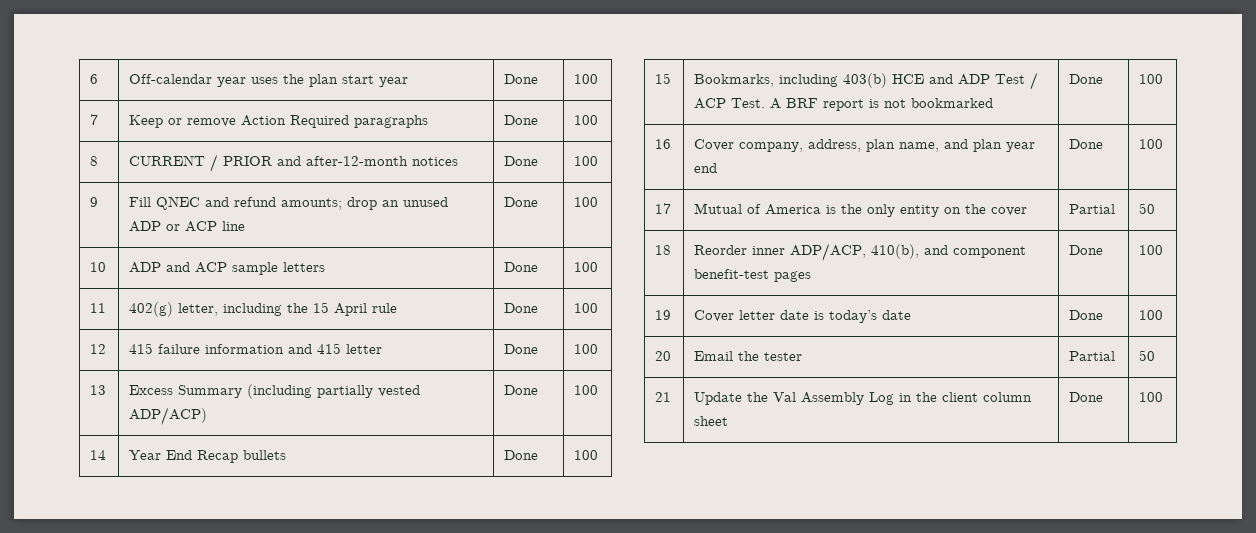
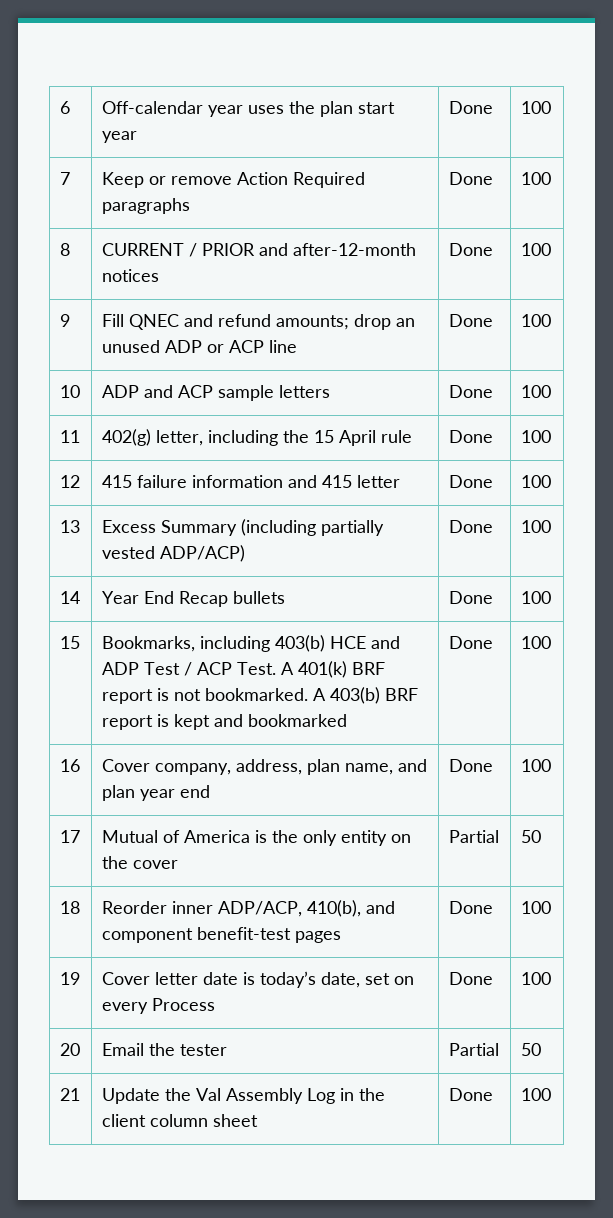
- 15 | Bookmarks, including 403(b) HCE and ADP Test / ACP Test. A BRF report is not bookmarked | Done | 100
+ 15 | Bookmarks, including 403(b) HCE and ADP Test / ACP Test. A 401(k) BRF report is not bookmarked. A 403(b) BRF report is kept and bookmarked | Done | 100
- 19 | Cover letter date is today’s date | Done | 100
+ 19 | Cover letter date is today’s date, set on every Process | Done | 100

